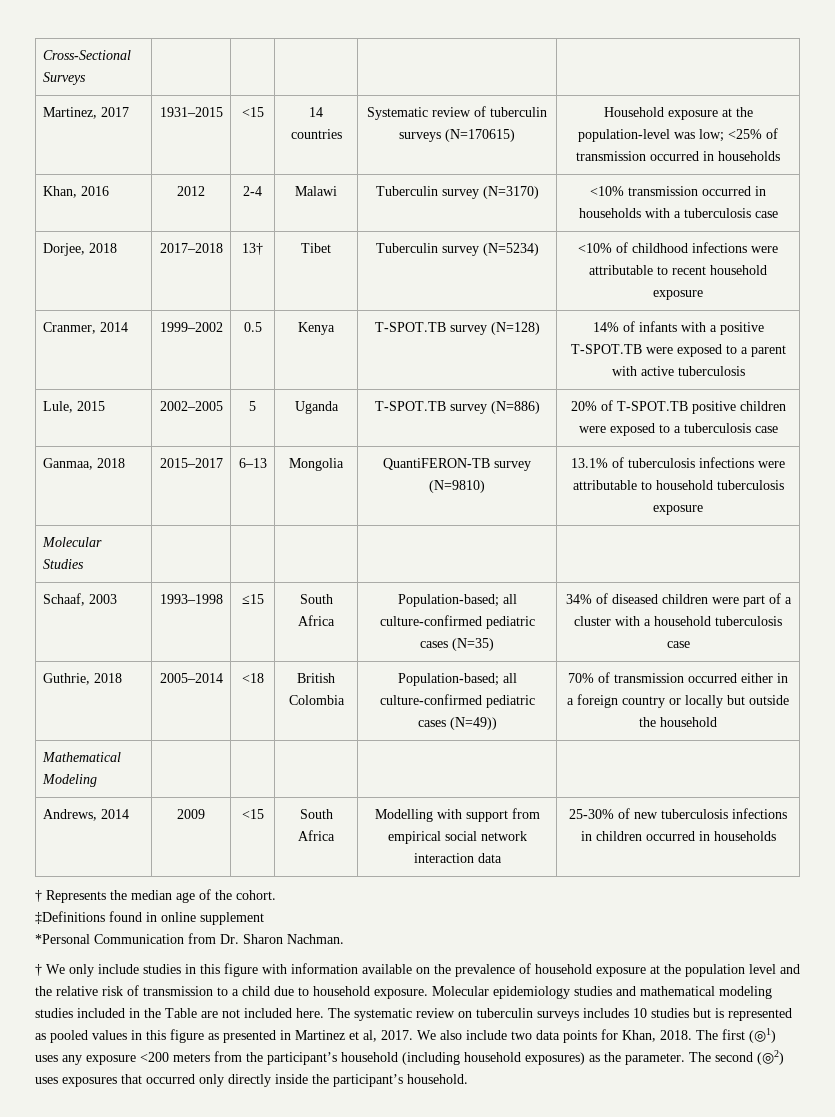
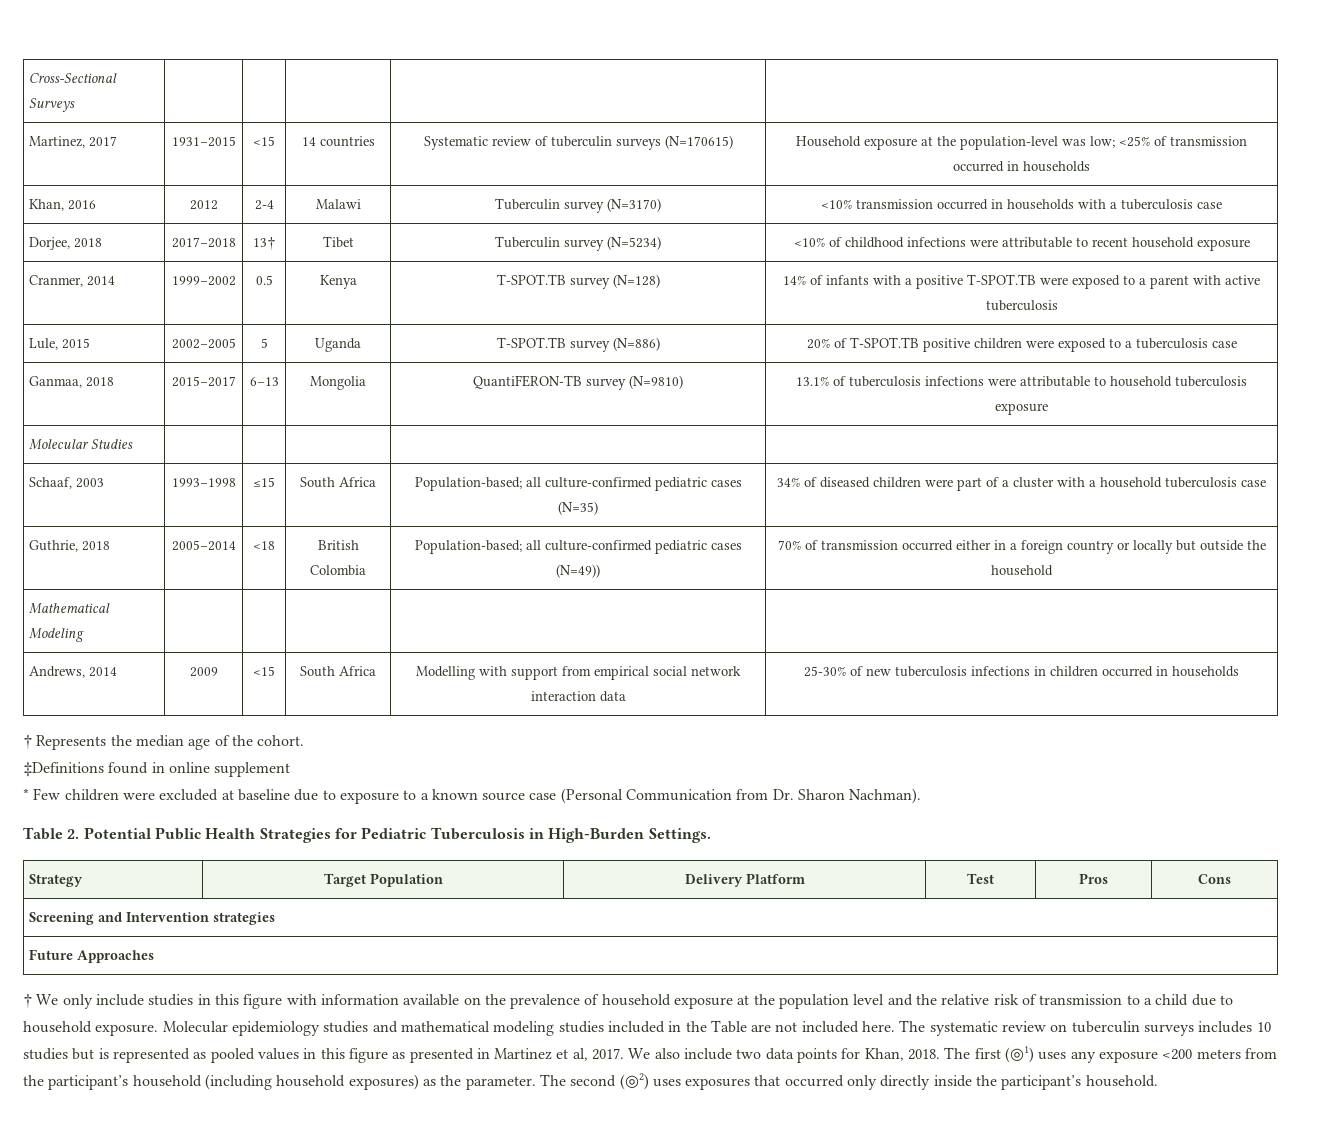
- *Personal Communication from Dr. Sharon Nachman.
+ * Few children were excluded at baseline due to exposure to a known source case (Personal Communication from Dr. Sharon Nachman).
+ Table 2. Potential Public Health Strategies for Pediatric Tuberculosis in High-Burden Settings.
+ Strategy | Target Population | Delivery Platform | Test | Pros | Cons
+ Screening and Intervention strategies
+ Future Approaches

